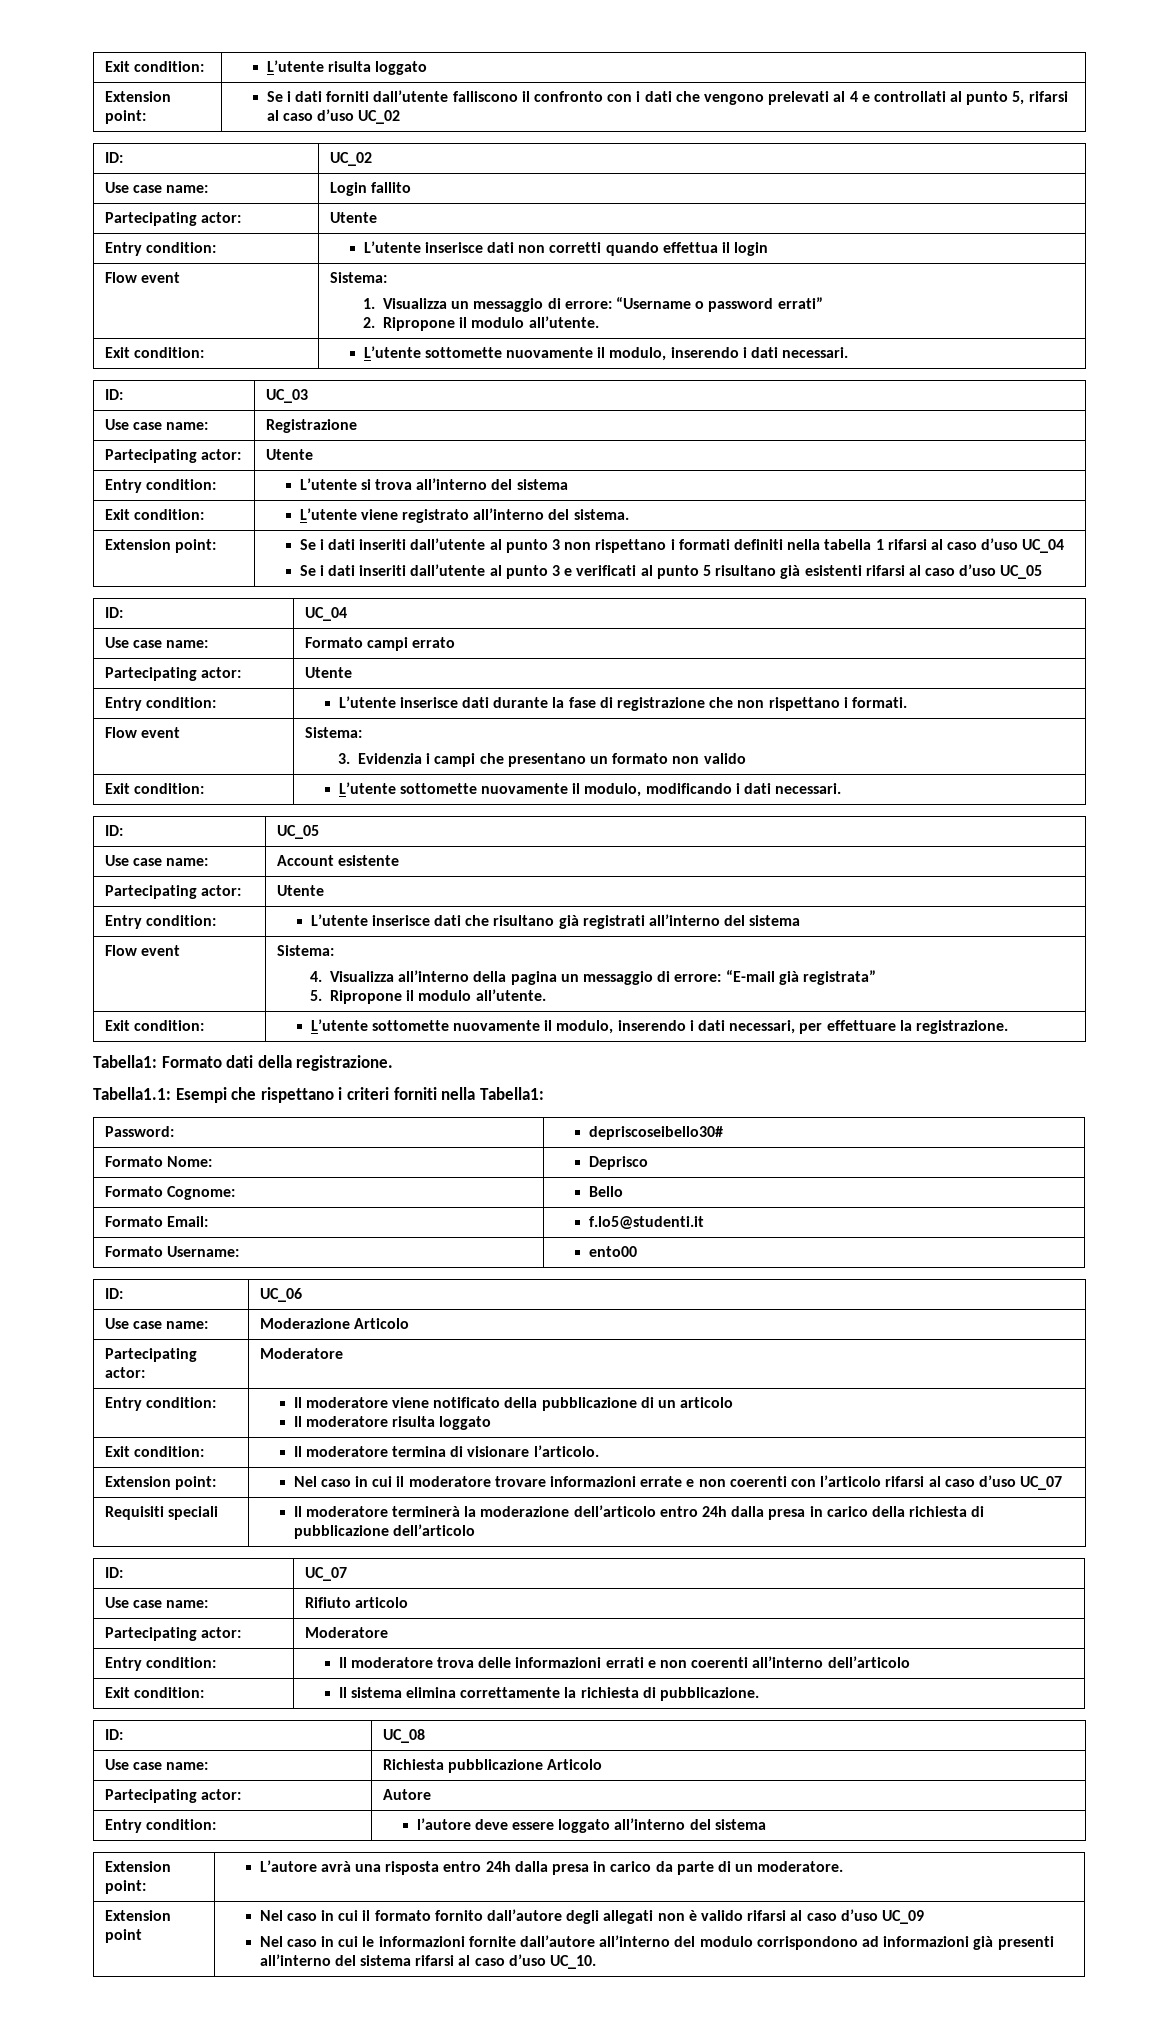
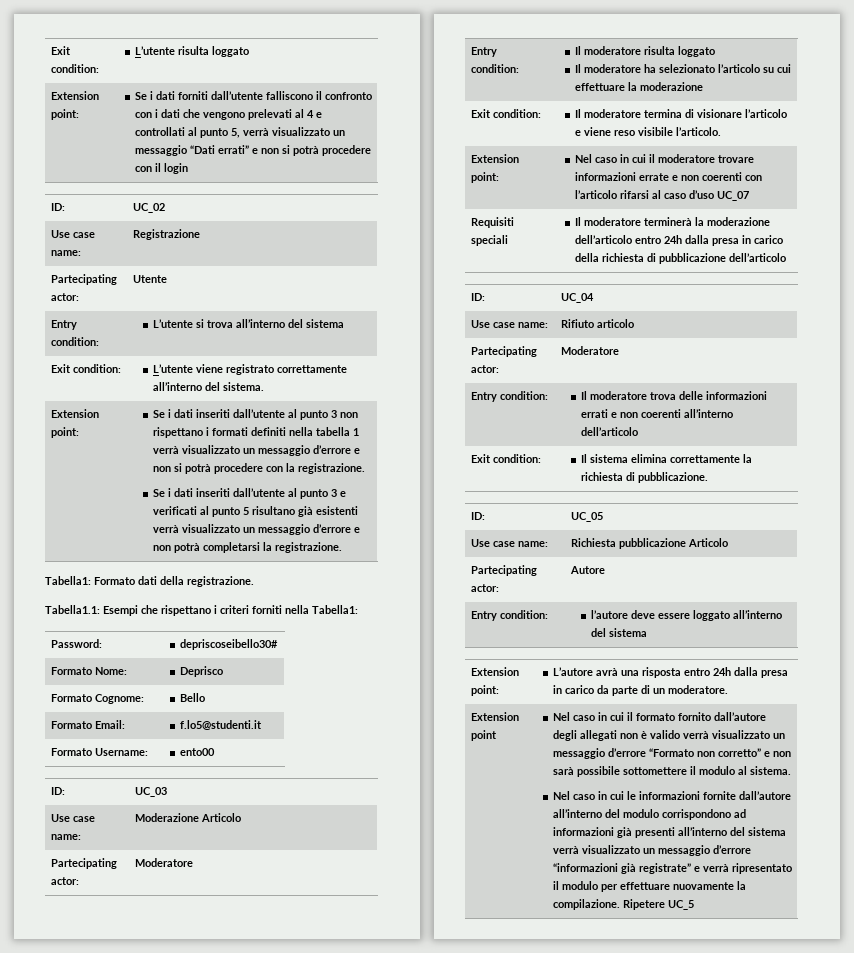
- Extension point: | Se i dati forniti dall’utente falliscono il confronto con i dati che vengono prelevati al 4 e controllati al punto 5, rifarsi al caso d’uso UC_02
+ Extension point: | Se i dati forniti dall’utente falliscono il confronto con i dati che vengono prelevati al 4 e controllati al punto 5, verrà visualizzato un messaggio “Dati errati” e non si potrà procedere con il login
  ID: | UC_02
- Use case name: | Login fallito
- Partecipating actor: | Utente
- Entry condition: | L’utente inserisce dati non corretti quando effettua il login
- Flow event | Sistema:
- 1. Visualizza un messaggio di errore: “Username o password errati”
- 2. Ripropone il modulo all’utente.
- Exit condition: | L’utente sottomette nuovamente il modulo, inserendo i dati necessari.
- ID: | UC_03
- Exit condition: | L’utente viene registrato all’interno del sistema.
+ Exit condition: | L’utente viene registrato correttamente all’interno del sistema.
- Se i dati inseriti dall’utente al punto 3 non rispettano i formati definiti nella tabella 1 rifarsi al caso d’uso UC_04
+ Se i dati inseriti dall’utente al punto 3 non rispettano i formati definiti nella tabella 1 verrà visualizzato un messaggio d’errore e non si potrà procedere con la registrazione.
- Se i dati inseriti dall’utente al punto 3 e verificati al punto 5 risultano già esistenti rifarsi al caso d’uso UC_05
- ID: | UC_04
- Use case name: | Formato campi errato
- Partecipating actor: | Utente
- Entry condition: | L’utente inserisce dati durante la fase di registrazione che non rispettano i formati.
- Flow event | Sistema:
- 3. Evidenzia i campi che presentano un formato non valido
- Exit condition: | L’utente sottomette nuovamente il modulo, modificando i dati necessari.
- ID: | UC_05
- Use case name: | Account esistente
- Partecipating actor: | Utente
- Entry condition: | L’utente inserisce dati che risultano già registrati all’interno del sistema
- Flow event | Sistema:
- 4. Visualizza all’interno della pagina un messaggio di errore: “E-mail già registrata”
- 5. Ripropone il modulo all’utente.
- Exit condition: | L’utente sottomette nuovamente il modulo, inserendo i dati necessari, per effettuare la registrazione.
+ Se i dati inseriti dall’utente al punto 3 e verificati al punto 5 risultano già esistenti verrà visualizzato un messaggio d’errore e non potrà completarsi la registrazione.
- ID: | UC_06
+ ID: | UC_03
- Entry condition: | Il moderatore viene notificato della pubblicazione di un articolo
- Il moderatore risulta loggato
+ Entry condition: | Il moderatore risulta loggato
+ Il moderatore ha selezionato l’articolo su cui effettuare la moderazione
- Exit condition: | Il moderatore termina di visionare l’articolo.
+ Exit condition: | Il moderatore termina di visionare l’articolo e viene reso visibile l’articolo.
- ID: | UC_07
+ ID: | UC_04
- ID: | UC_08
+ ID: | UC_05
- Nel caso in cui il formato fornito dall’autore degli allegati non è valido rifarsi al caso d’uso UC_09
+ Nel caso in cui il formato fornito dall’autore degli allegati non è valido verrà visualizzato un messaggio d’errore “Formato non corretto” e non sarà possibile sottomettere il modulo al sistema.
- Nel caso in cui le informazioni fornite dall’autore all’interno del modulo corrispondono ad informazioni già presenti all’interno del sistema rifarsi al caso d’uso UC_10.
+ Nel caso in cui le informazioni fornite dall’autore all’interno del modulo corrispondono ad informazioni già presenti all’interno del sistema verrà visualizzato un messaggio d’errore “informazioni già registrate” e verrà ripresentato il modulo per effettuare nuovamente la compilazione. Ripetere UC_5

